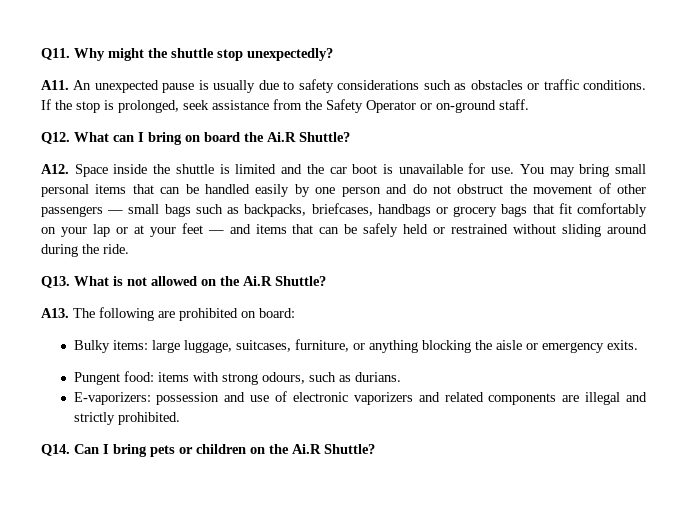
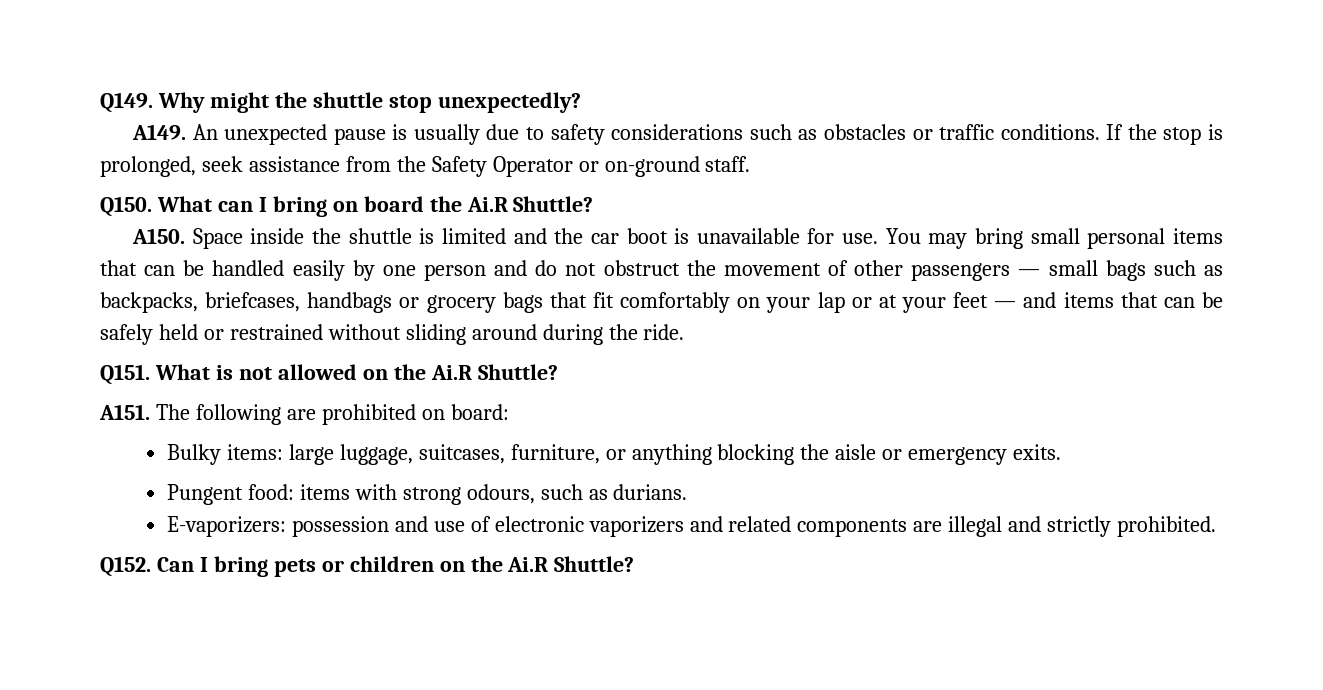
- Q11. Why might the shuttle stop unexpectedly?
+ Q149. Why might the shuttle stop unexpectedly?
- A11. An unexpected pause is usually due to safety considerations such as obstacles or traffic conditions.
+ A149. An unexpected pause is usually due to safety considerations such as obstacles or traffic conditions.
- Q12. What can I bring on board the Ai.R Shuttle?
+ Q150. What can I bring on board the Ai.R Shuttle?
- A12. Space inside the shuttle is limited and the car boot is unavailable for use.
+ A150. Space inside the shuttle is limited and the car boot is unavailable for use.
- Q13. What is not allowed on the Ai.R Shuttle?
+ Q151. What is not allowed on the Ai.R Shuttle?
- A13. The following are prohibited on board:
+ A151. The following are prohibited on board:
- Q14. Can I bring pets or children on the Ai.R Shuttle?
+ Q152. Can I bring pets or children on the Ai.R Shuttle?

